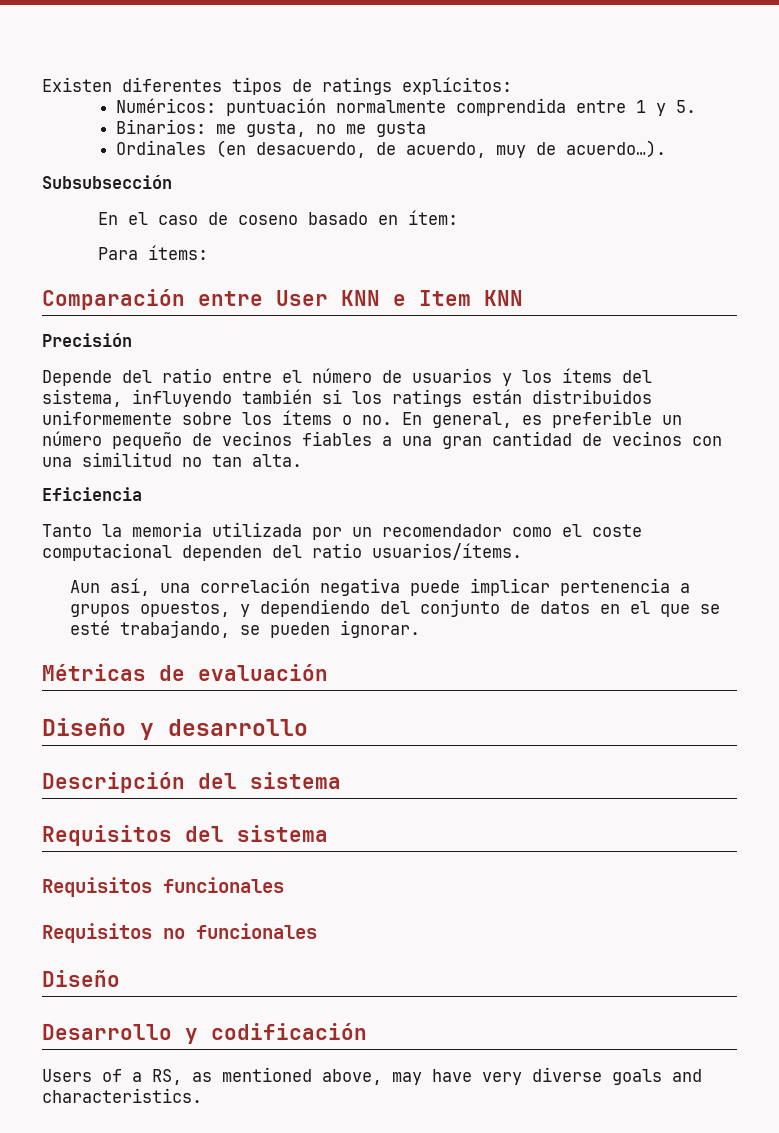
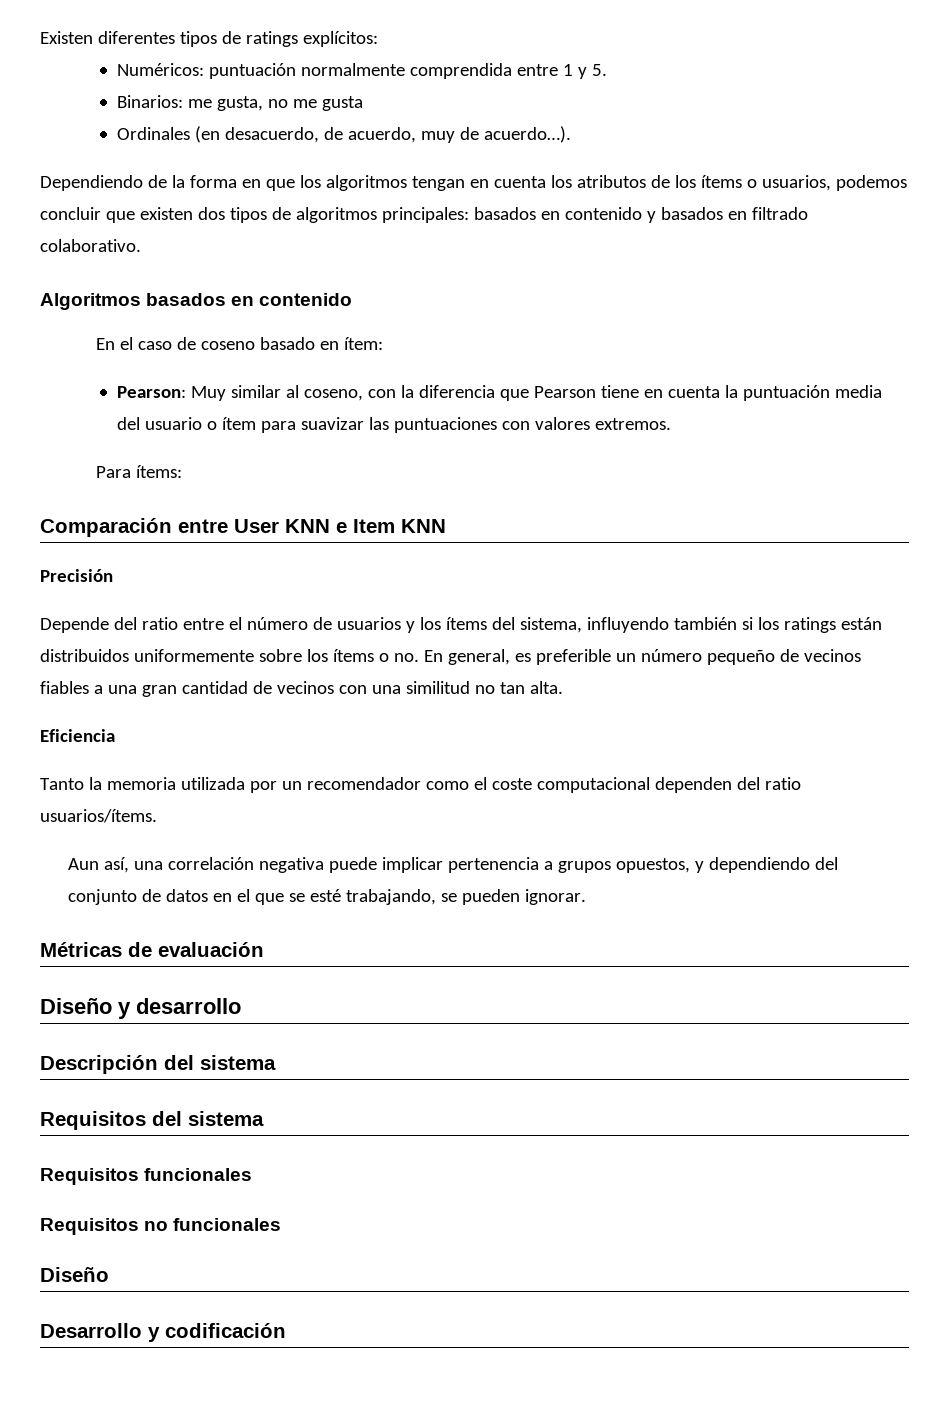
- Subsubsección
+ Dependiendo de la forma en que los algoritmos tengan en cuenta los atributos de los ítems o usuarios, podemos concluir que existen dos tipos de algoritmos principales: basados en contenido y basados en filtrado colaborativo.
+ Algoritmos basados en contenido
+ Pearson: Muy similar al coseno, con la diferencia que Pearson tiene en cuenta la puntuación media del usuario o ítem para suavizar las puntuaciones con valores extremos.
- Users of a RS, as mentioned above, may have very diverse goals and characteristics.

